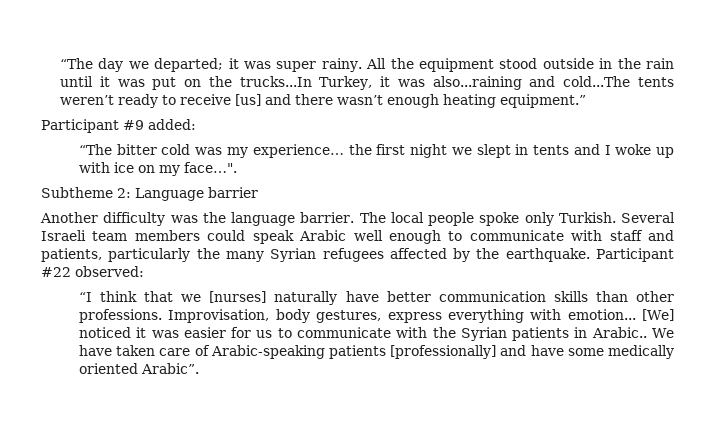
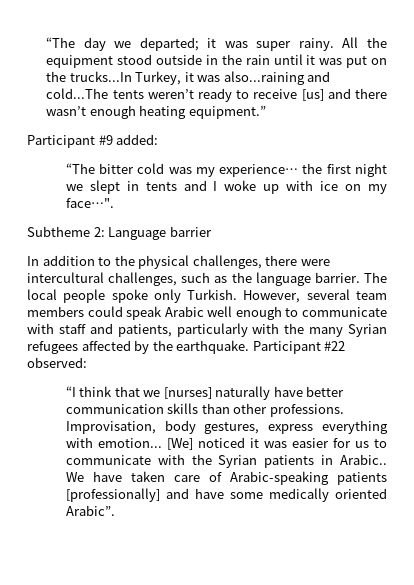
- Another difficulty was the language barrier.
+ In addition to the physical challenges, there were intercultural challenges, such as the language barrier.
- Several Israeli team members could speak Arabic well enough to communicate with staff and patients, particularly the many Syrian refugees affected by the earthquake.
+ However, several team members could speak Arabic well enough to communicate with staff and patients, particularly with the many Syrian refugees affected by the earthquake.

